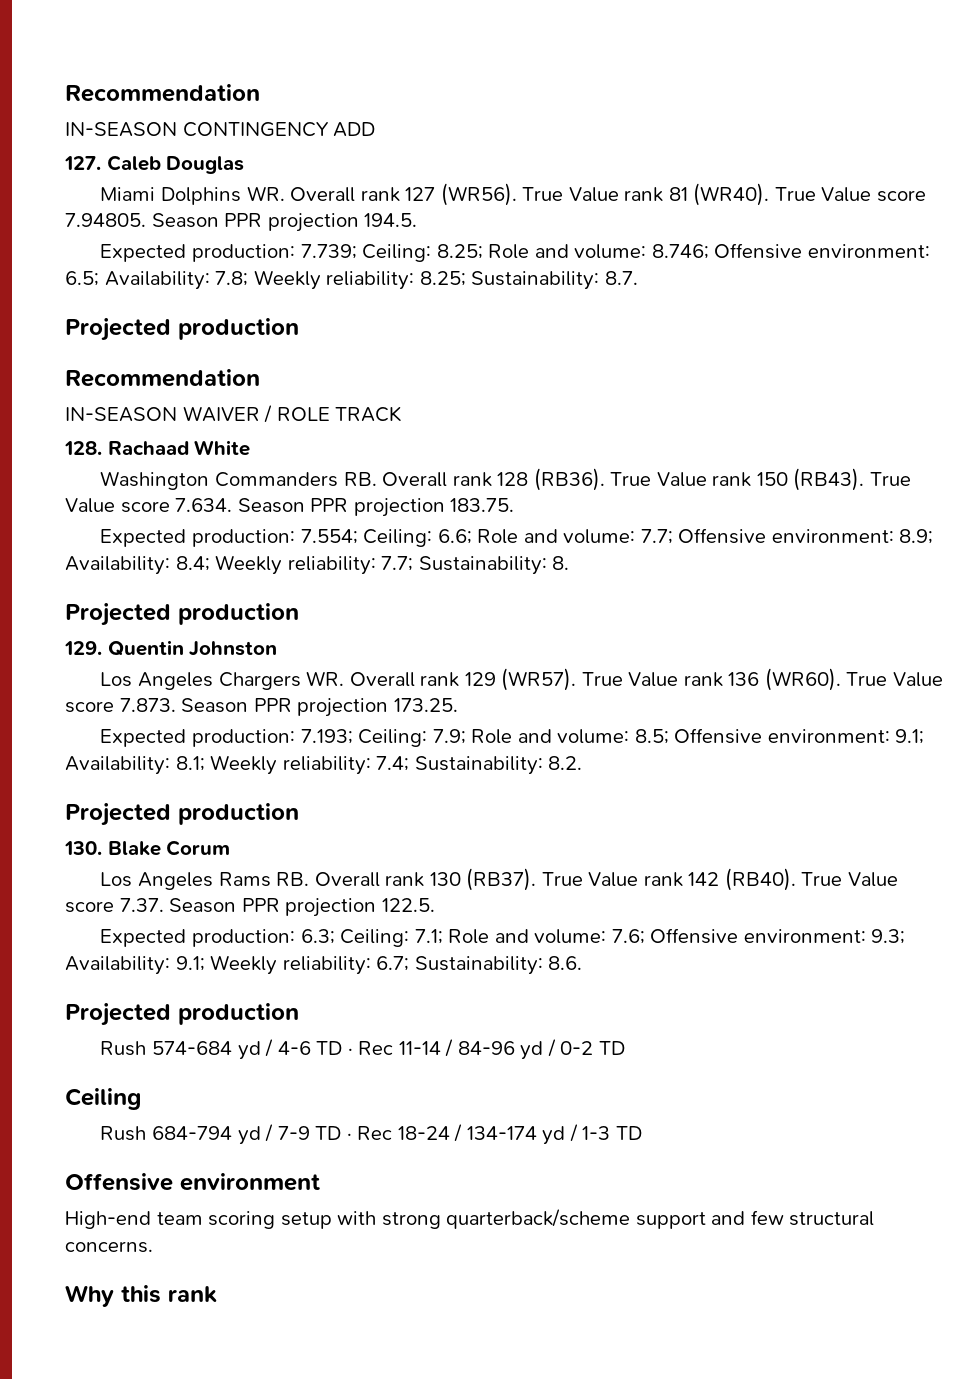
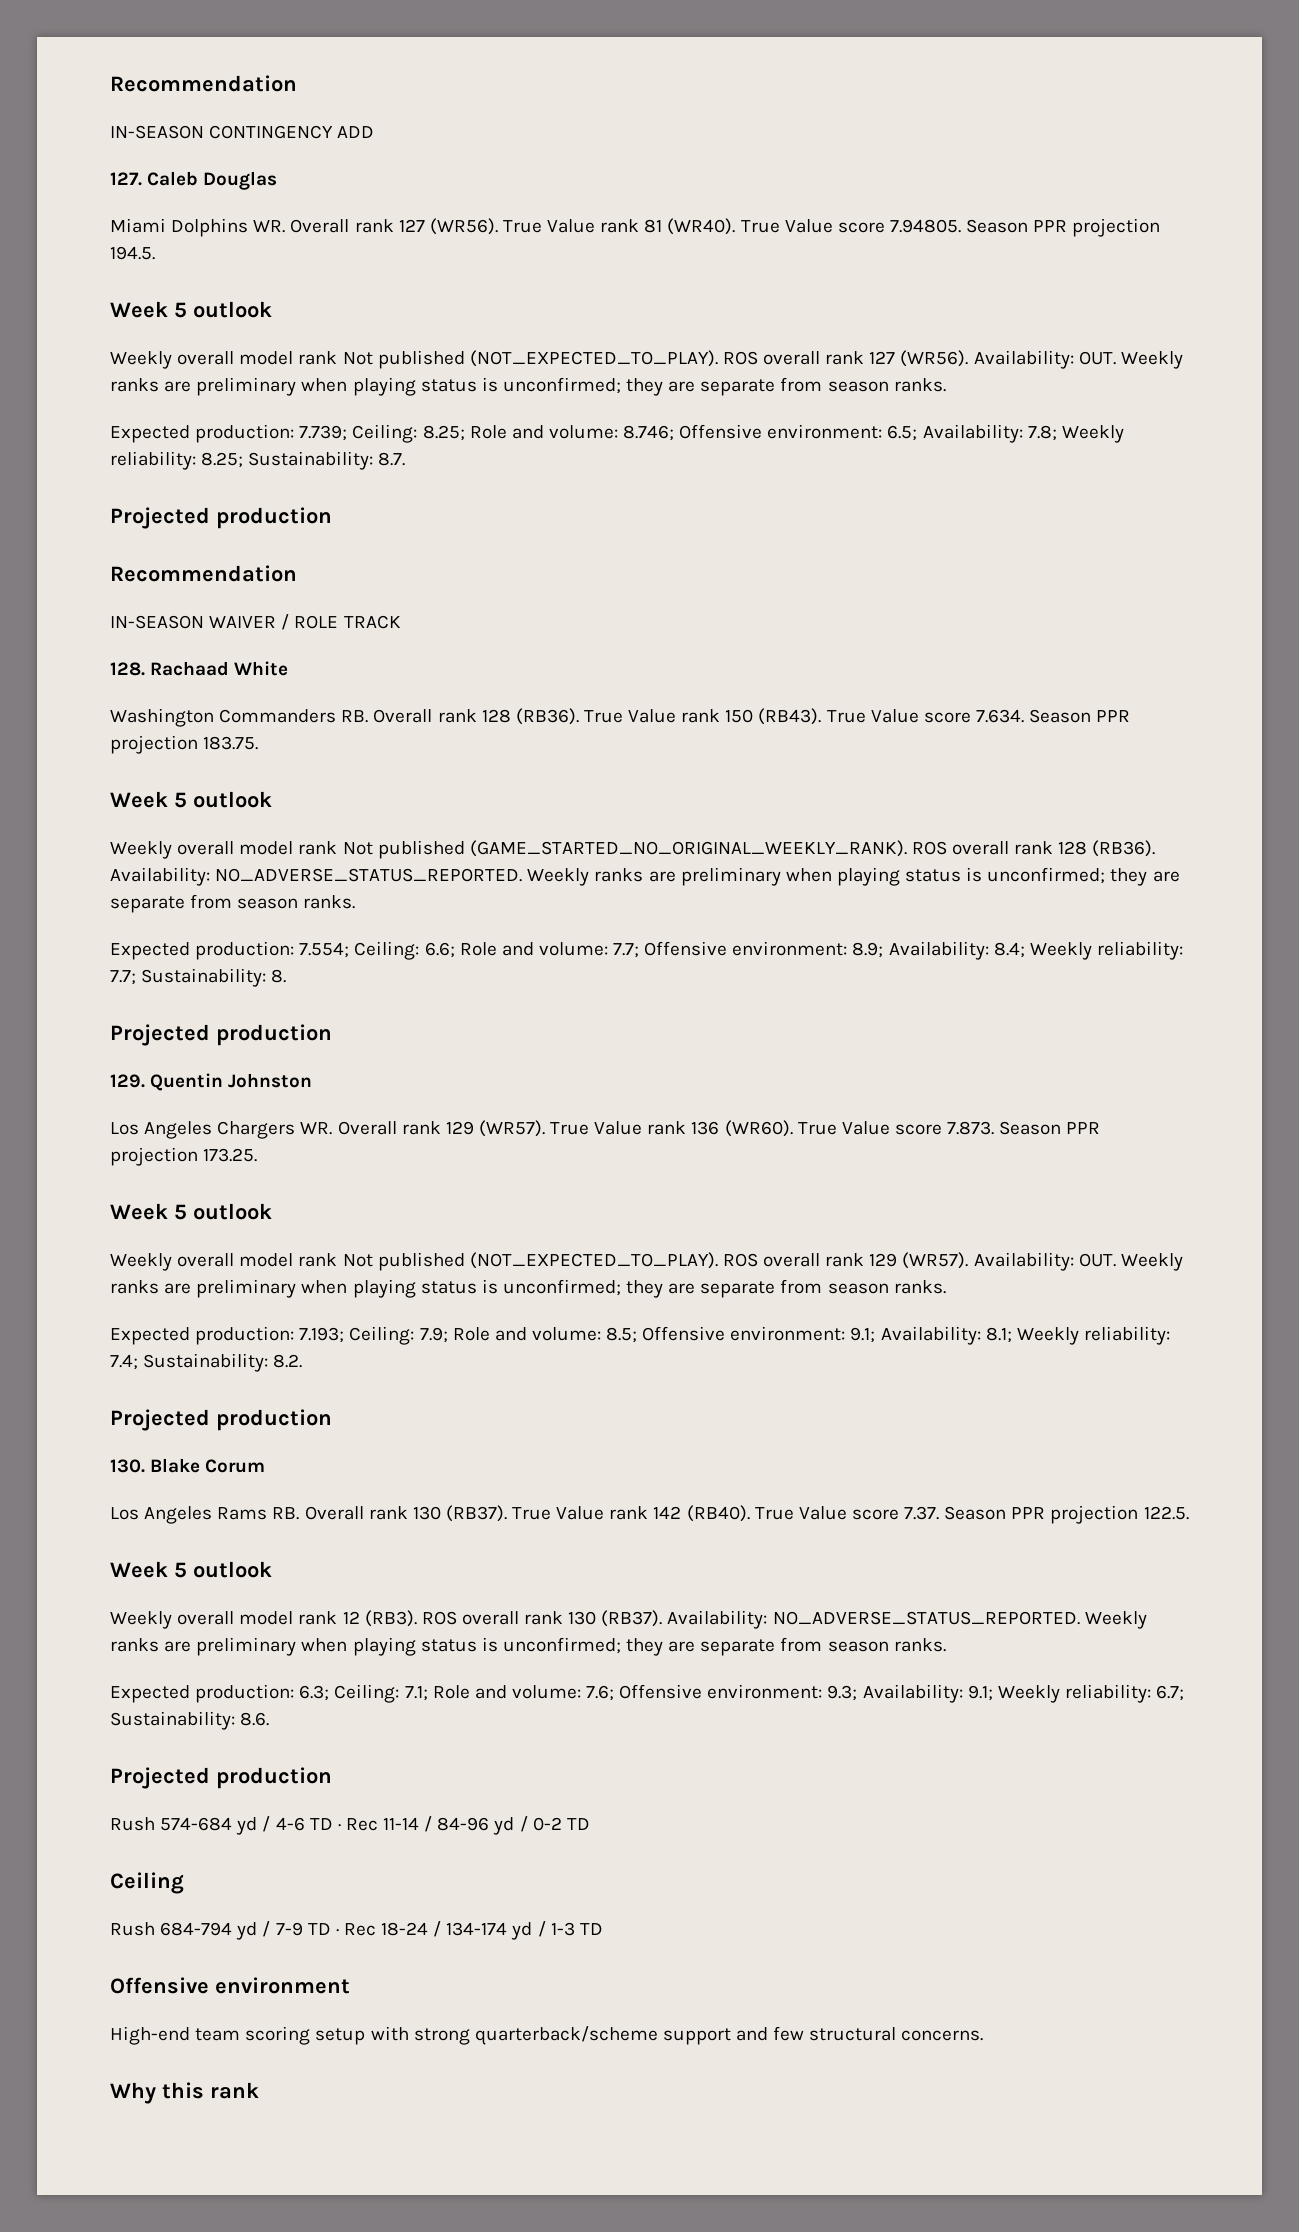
  True Value score 7.94805. Season PPR projection 194.5.
+ Week 5 outlook
+ Weekly overall model rank Not published (NOT_EXPECTED_TO_PLAY). ROS overall rank 127 (WR56). Availability: OUT. Weekly ranks are preliminary when playing status is unconfirmed; they are separate from season ranks.
  True Value score 7.634. Season PPR projection 183.75.
+ Week 5 outlook
+ Weekly overall model rank Not published (GAME_STARTED_NO_ORIGINAL_WEEKLY_RANK). ROS overall rank 128 (RB36). Availability: NO_ADVERSE_STATUS_REPORTED. Weekly ranks are preliminary when playing status is unconfirmed; they are separate from season ranks.
  True Value score 7.873. Season PPR projection 173.25.
+ Week 5 outlook
+ Weekly overall model rank Not published (NOT_EXPECTED_TO_PLAY). ROS overall rank 129 (WR57). Availability: OUT. Weekly ranks are preliminary when playing status is unconfirmed; they are separate from season ranks.
  True Value score 7.37. Season PPR projection 122.5.
+ Week 5 outlook
+ Weekly overall model rank 12 (RB3). ROS overall rank 130 (RB37). Availability: NO_ADVERSE_STATUS_REPORTED. Weekly ranks are preliminary when playing status is unconfirmed; they are separate from season ranks.

